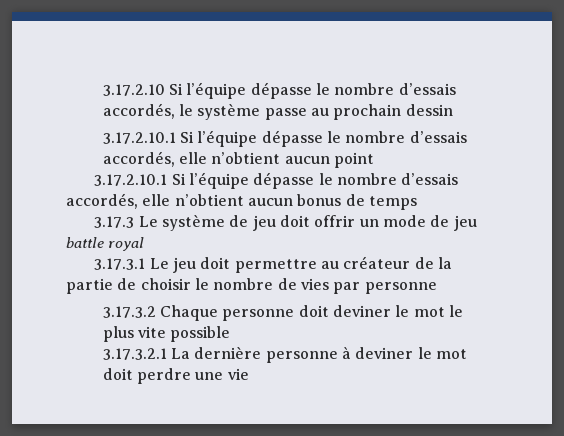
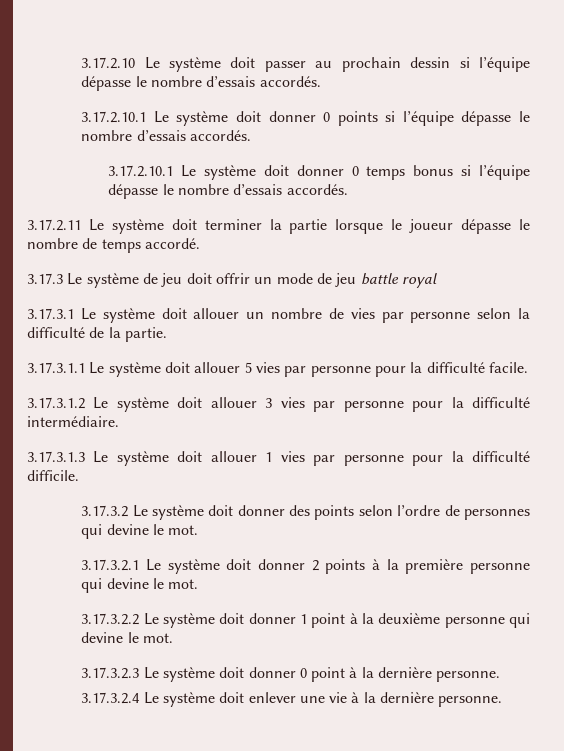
- 3.17.2.10 Si l’équipe dépasse le nombre d’essais accordés, le système passe au prochain dessin
- 3.17.2.10.1 Si l’équipe dépasse le nombre d’essais accordés, elle n’obtient aucun point
- 3.17.2.10.1 Si l’équipe dépasse le nombre d’essais accordés, elle n’obtient aucun bonus de temps
+ 3.17.2.10 Le système doit passer au prochain dessin si l’équipe dépasse le nombre d’essais accordés.
+ 3.17.2.10.1 Le système doit donner 0 points si l’équipe dépasse le nombre d’essais accordés.
+ 3.17.2.10.1 Le système doit donner 0 temps bonus si l’équipe dépasse le nombre d’essais accordés.
+ 3.17.2.11 Le système doit terminer la partie lorsque le joueur dépasse le nombre de temps accordé.
- 3.17.3.1 Le jeu doit permettre au créateur de la partie de choisir le nombre de vies par personne
- 3.17.3.2 Chaque personne doit deviner le mot le plus vite possible
- 3.17.3.2.1 La dernière personne à deviner le mot doit perdre une vie
+ 3.17.3.1 Le système doit allouer un nombre de vies par personne selon la difficulté de la partie.
+ 3.17.3.1.1 Le système doit allouer 5 vies par personne pour la difficulté facile.
+ 3.17.3.1.2 Le système doit allouer 3 vies par personne pour la difficulté intermédiaire.
+ 3.17.3.1.3 Le système doit allouer 1 vies par personne pour la difficulté difficile.
+ 3.17.3.2 Le système doit donner des points selon l’ordre de personnes qui devine le mot.
+ 3.17.3.2.1 Le système doit donner 2 points à la première personne qui devine le mot.
+ 3.17.3.2.2 Le système doit donner 1 point à la deuxième personne qui devine le mot.
+ 3.17.3.2.3 Le système doit donner 0 point à la dernière personne.
+ 3.17.3.2.4 Le système doit enlever une vie à la dernière personne.

